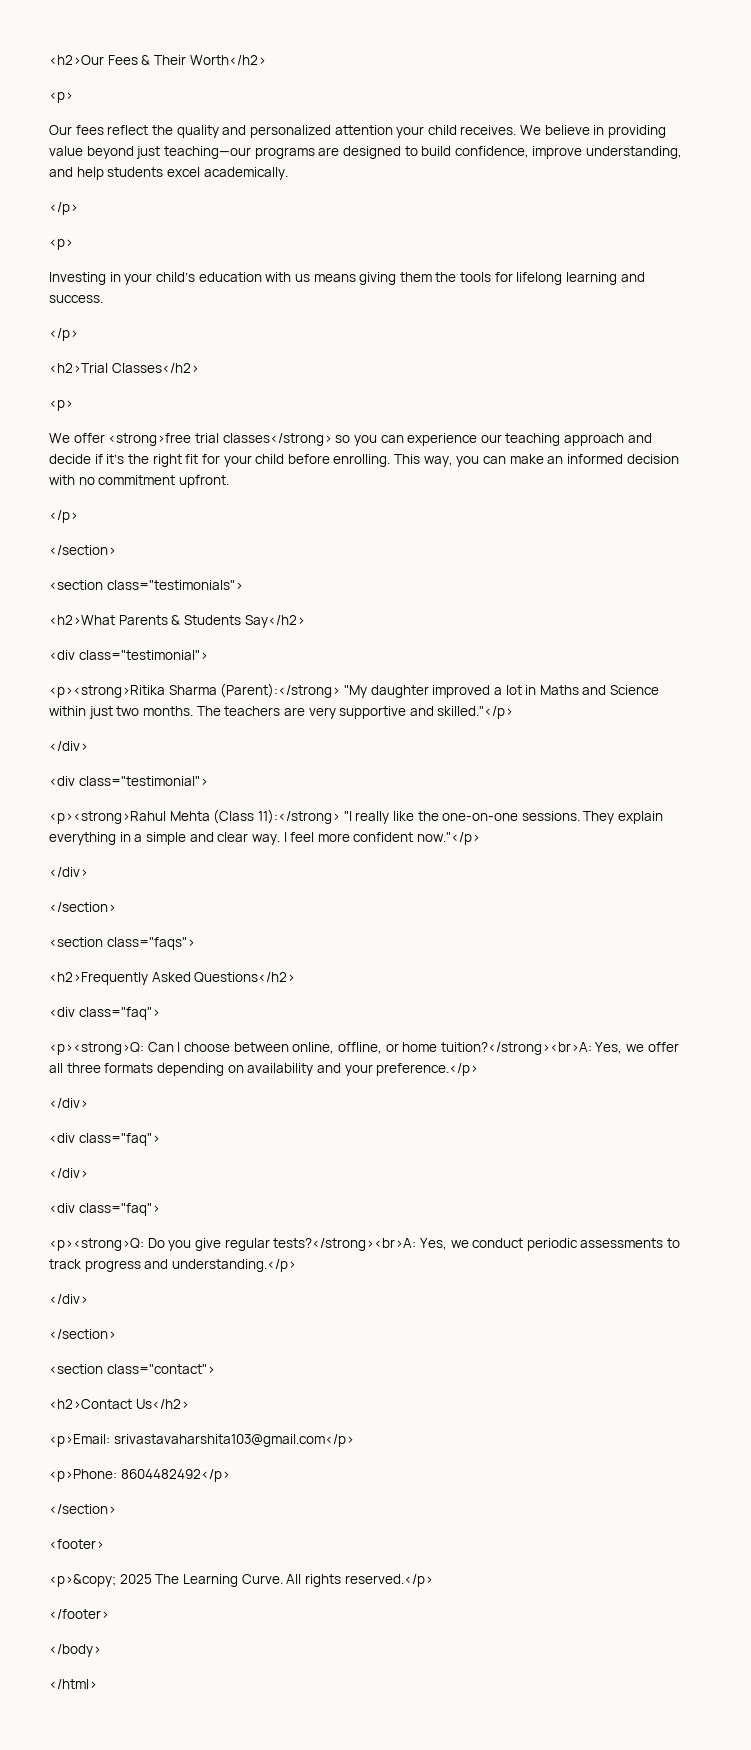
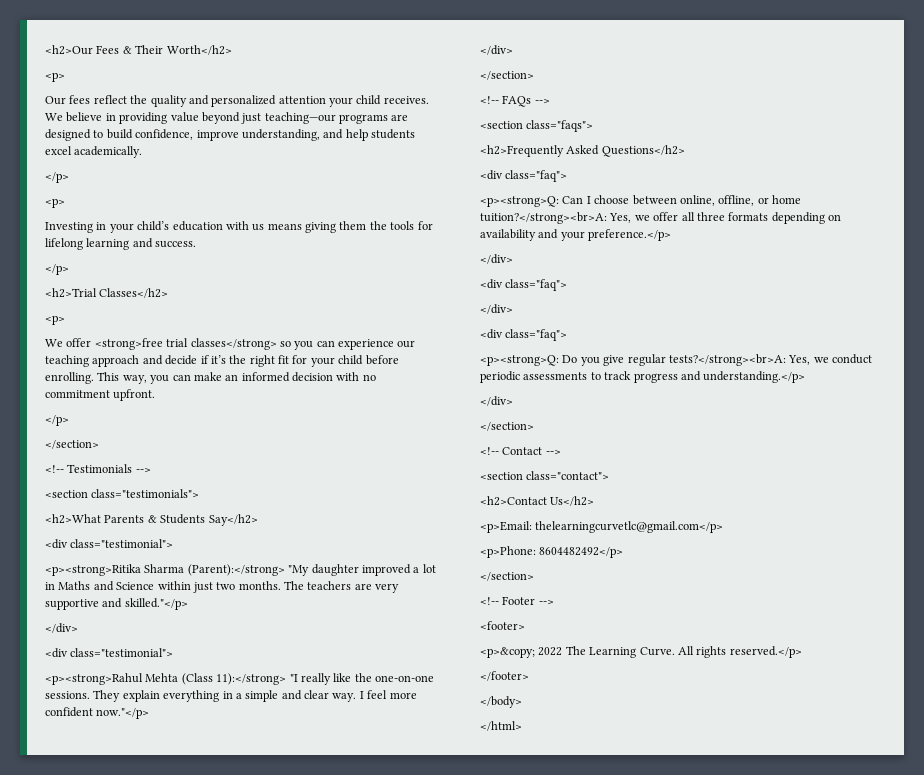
+ <!-- Testimonials -->
+ <!-- FAQs -->
+ <!-- Contact -->
- <p>Email: srivastavaharshita103@gmail.com</p>
+ <p>Email: thelearningcurvetlc@gmail.com</p>
+ <!-- Footer -->
- <p>&copy; 2025 The Learning Curve.
+ <p>&copy; 2022 The Learning Curve.

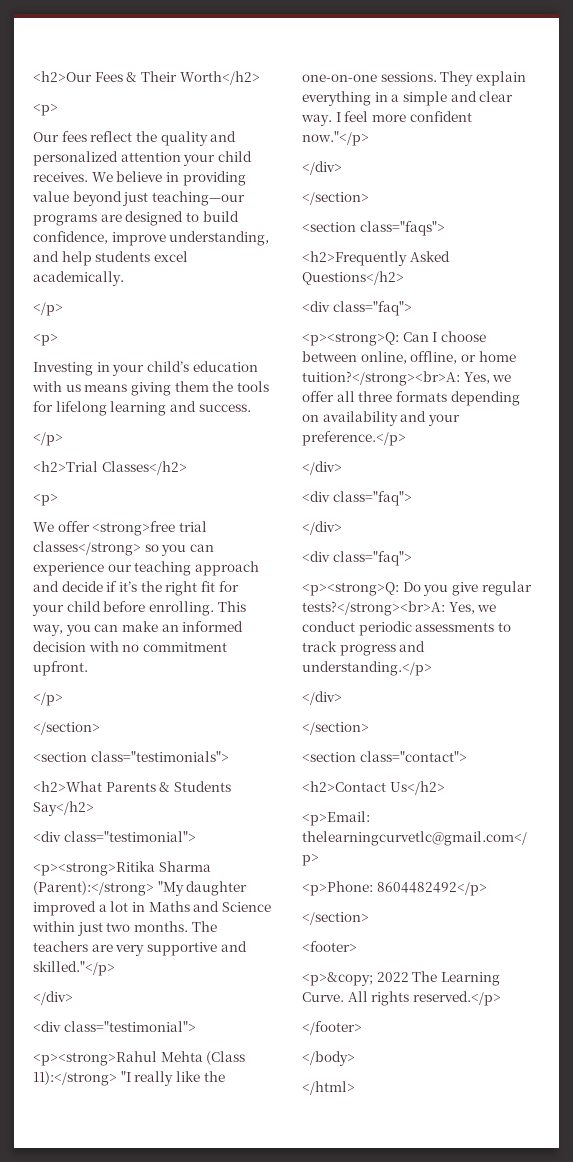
- <!-- Testimonials -->
- <!-- FAQs -->
- <!-- Contact -->
- <!-- Footer -->

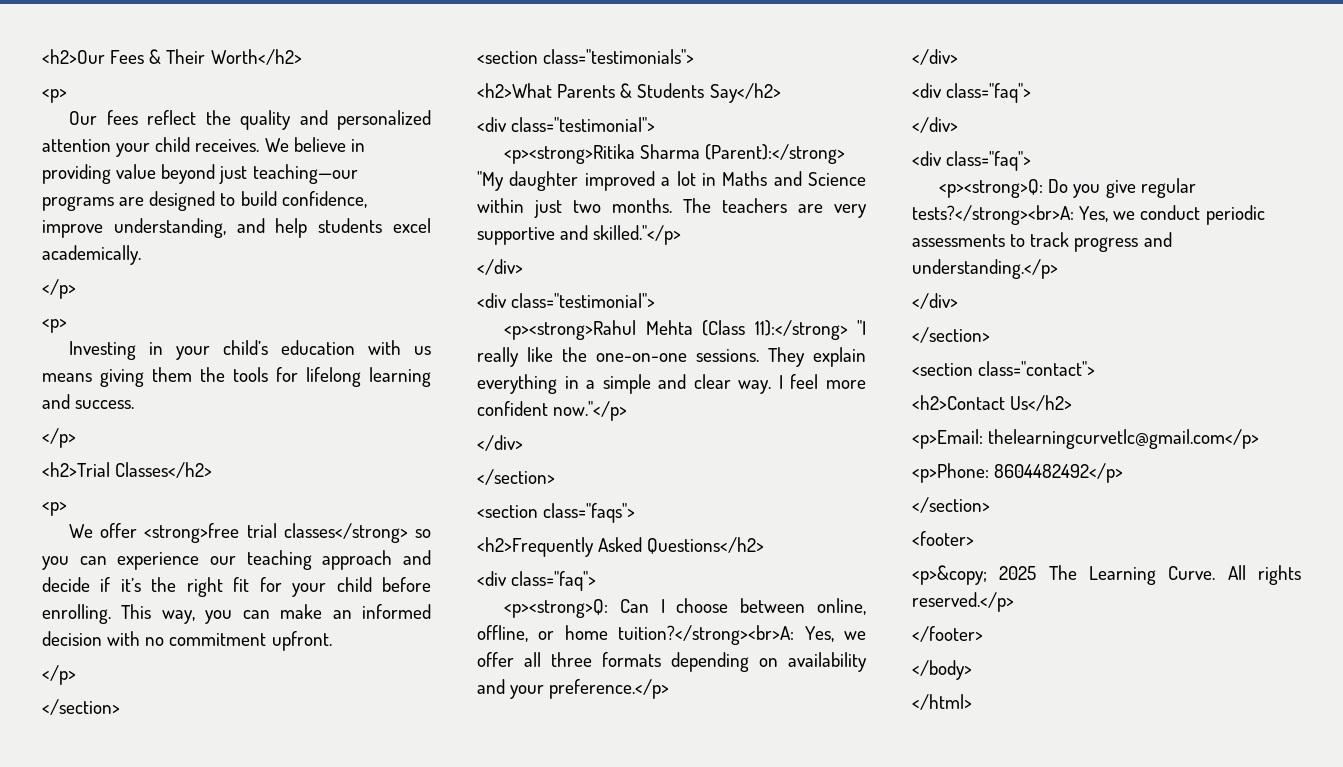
- <p>&copy; 2022 The Learning Curve.
+ <p>&copy; 2025 The Learning Curve.

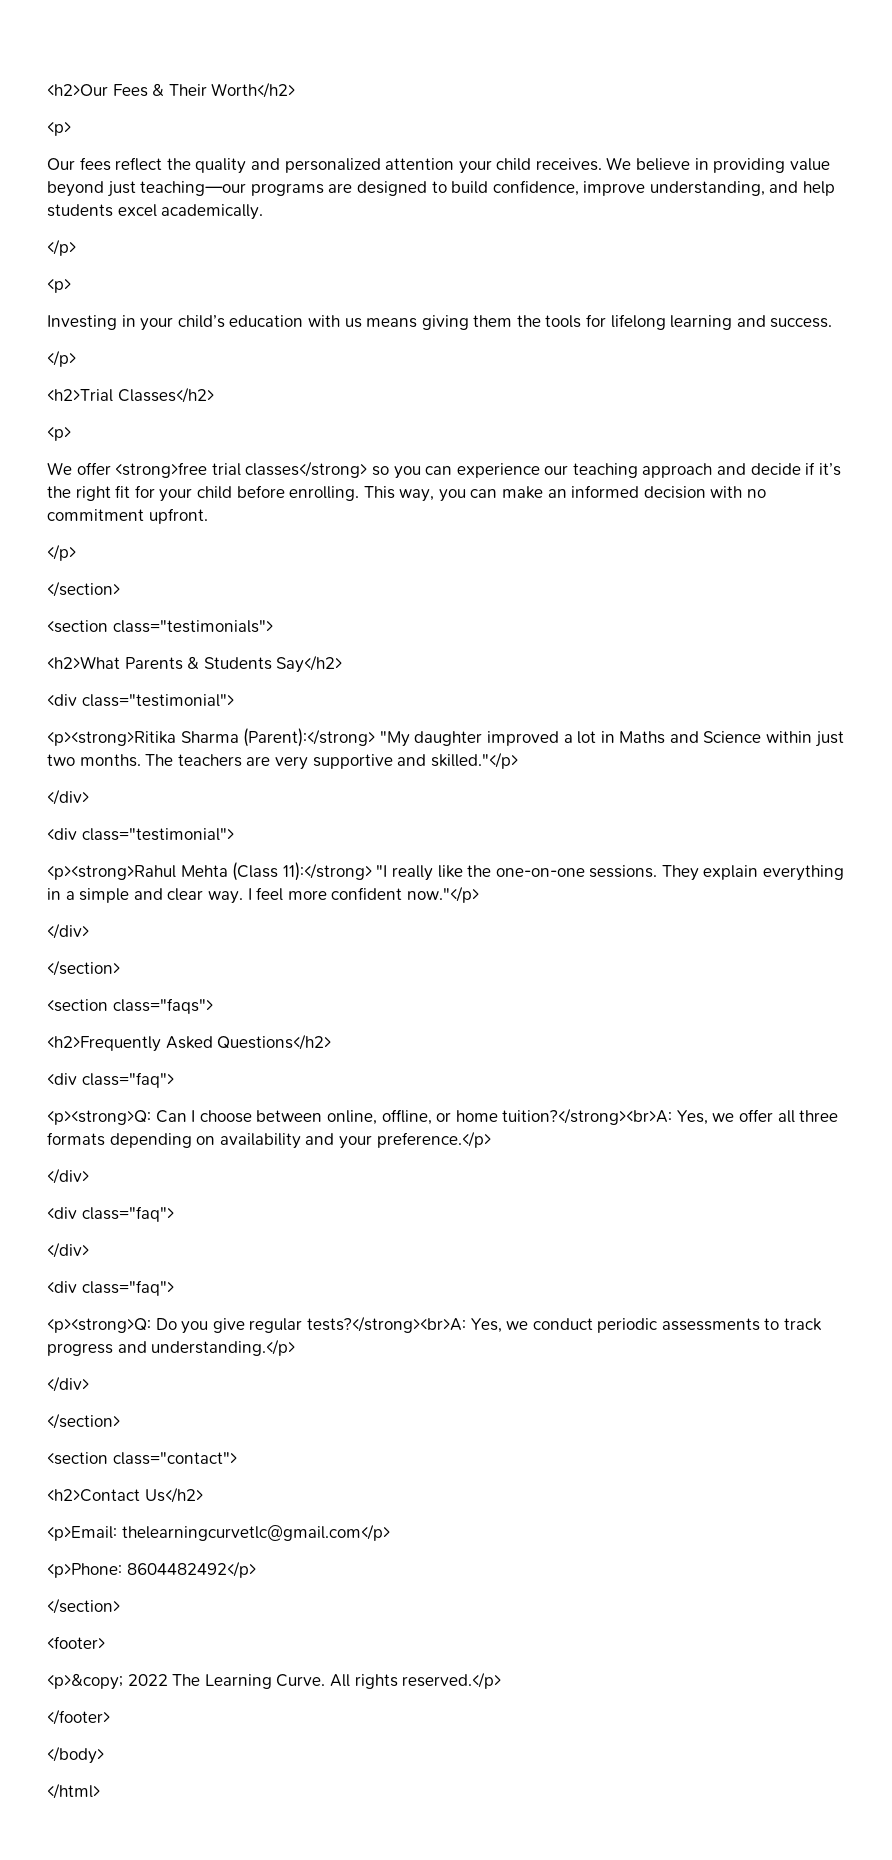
- <p>&copy; 2025 The Learning Curve.
+ <p>&copy; 2022 The Learning Curve.

